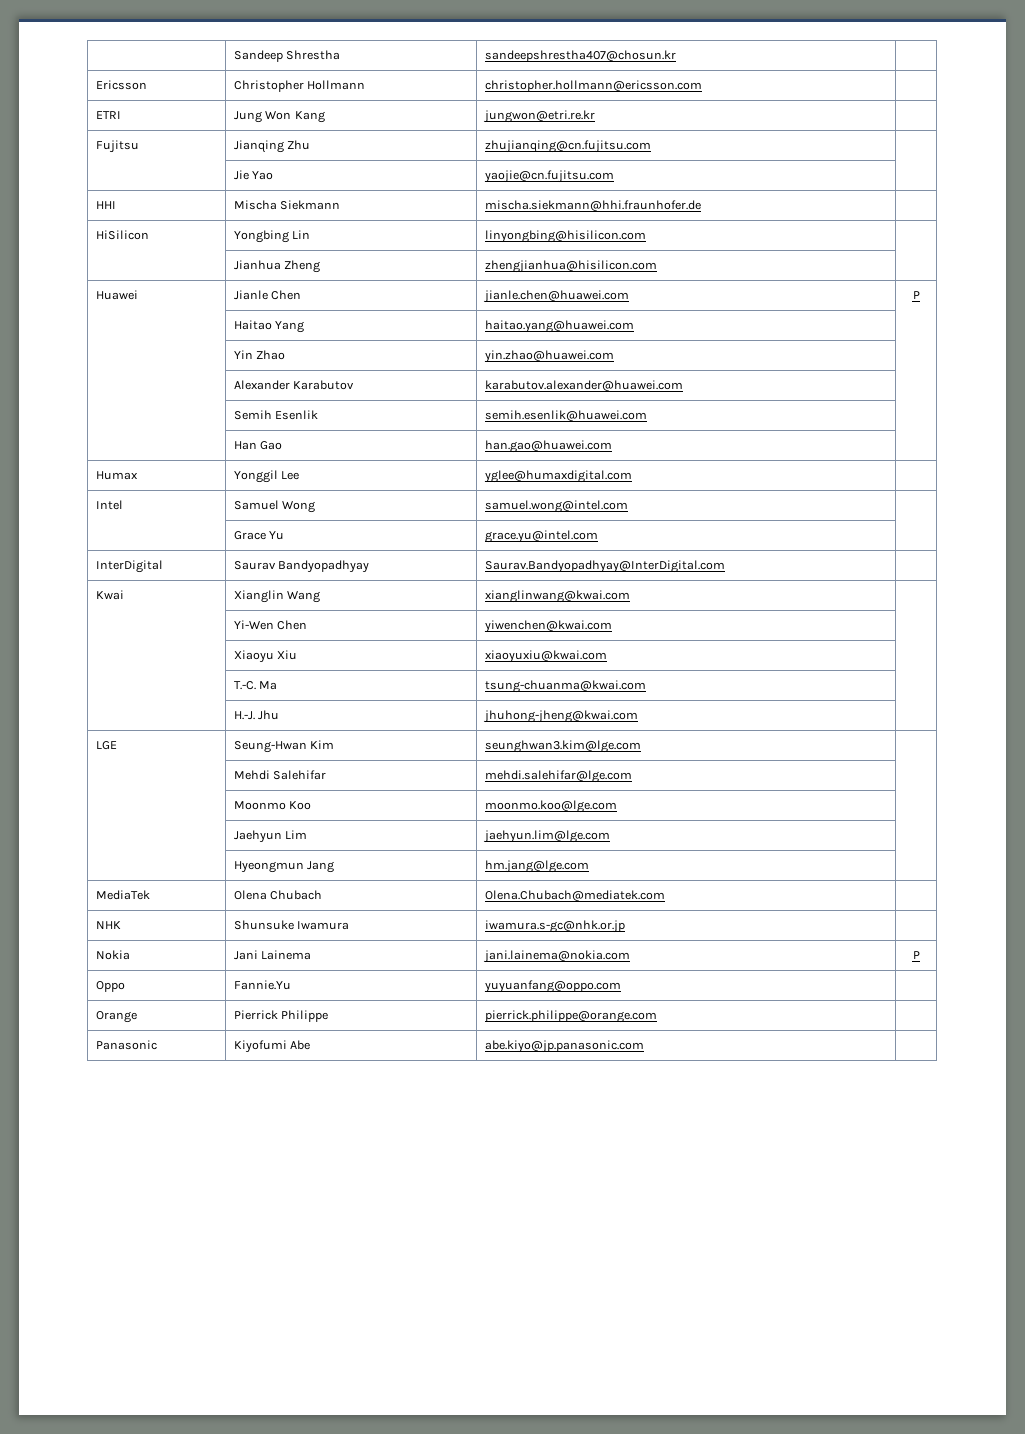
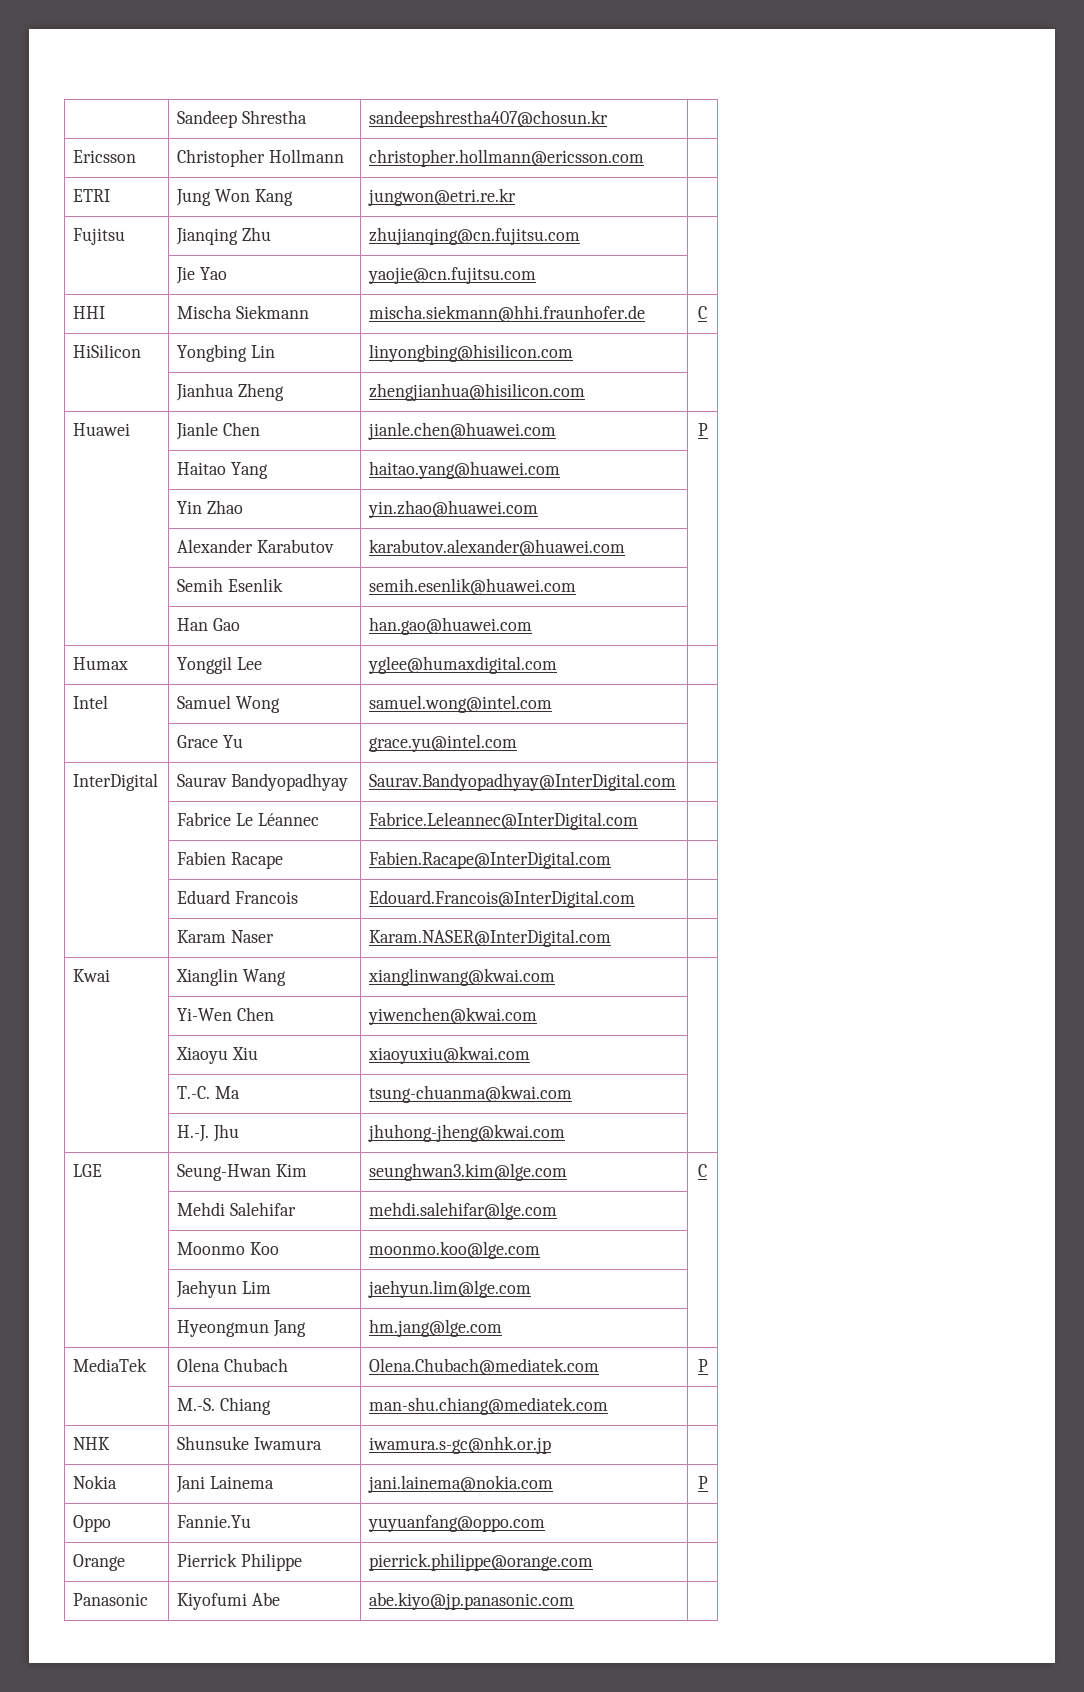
- HHI | Mischa Siekmann | mischa.siekmann@hhi.fraunhofer.de |
+ HHI | Mischa Siekmann | mischa.siekmann@hhi.fraunhofer.de | C
+ | Fabrice Le Léannec | Fabrice.Leleannec@InterDigital.com |
+ | Fabien Racape | Fabien.Racape@InterDigital.com |
+ | Eduard Francois | Edouard.Francois@InterDigital.com |
+ | Karam Naser | Karam.NASER@InterDigital.com |
- LGE | Seung-Hwan Kim | seunghwan3.kim@lge.com |
+ LGE | Seung-Hwan Kim | seunghwan3.kim@lge.com | C
- MediaTek | Olena Chubach | Olena.Chubach@mediatek.com |
+ MediaTek | Olena Chubach | Olena.Chubach@mediatek.com | P
+ | M.-S. Chiang | man-shu.chiang@mediatek.com |

